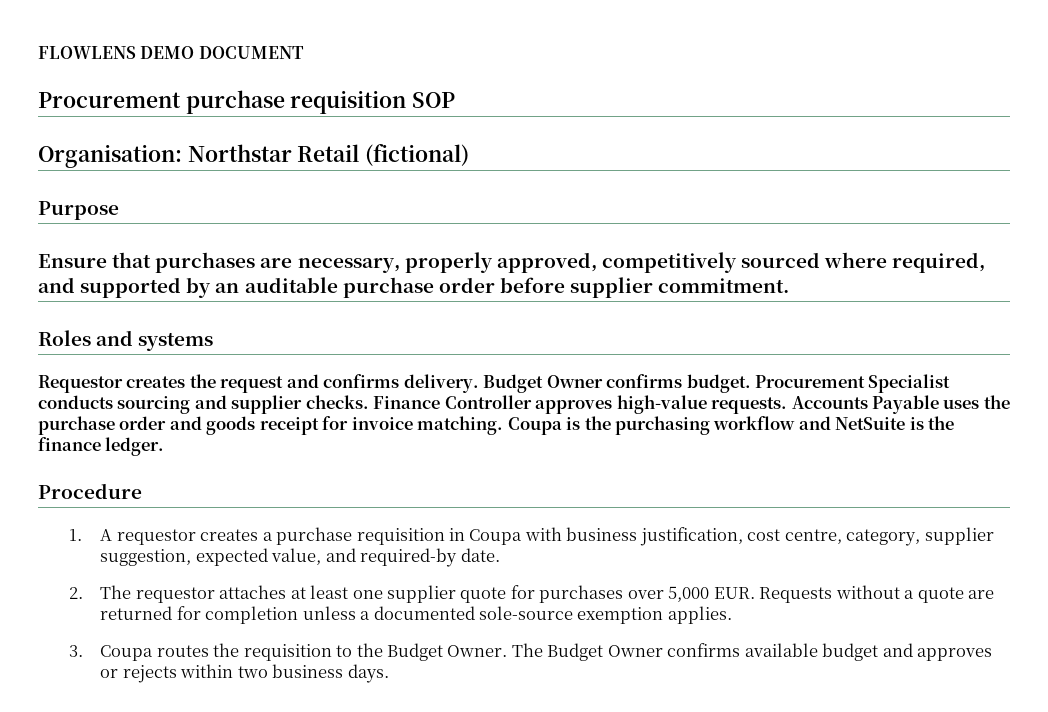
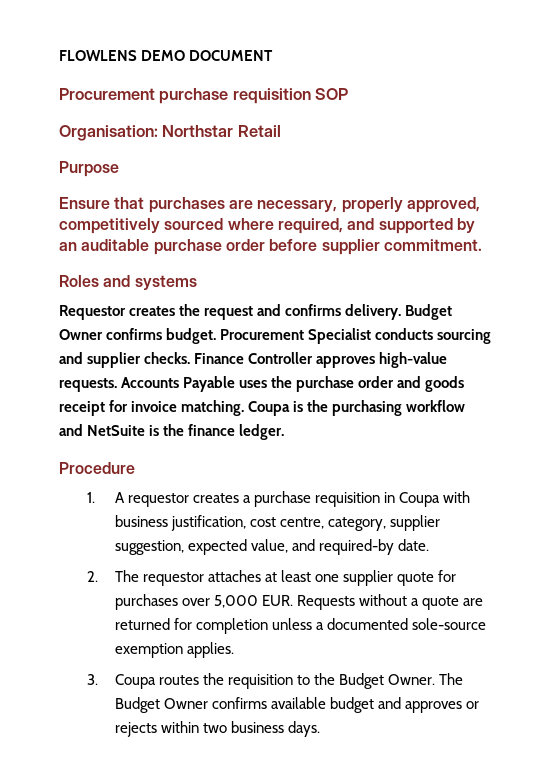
- Organisation: Northstar Retail (fictional)
+ Organisation: Northstar Retail

